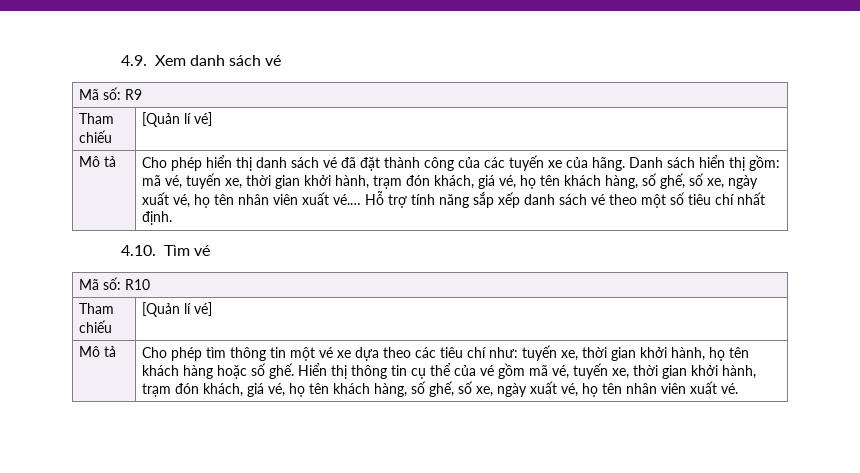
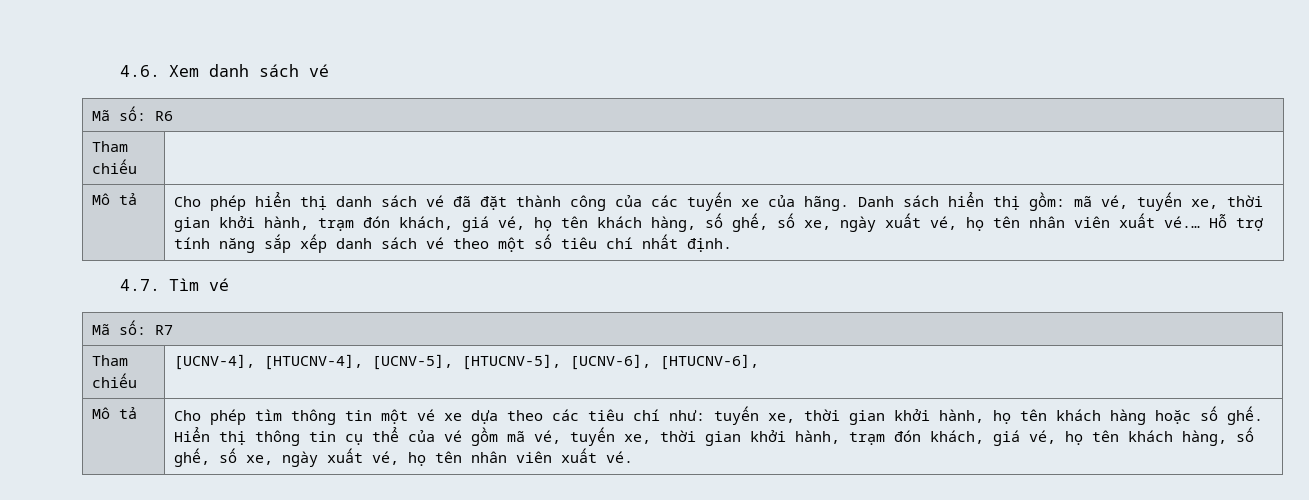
- 4.9. Xem danh sách vé
+ 4.6. Xem danh sách vé
- Mã số: R9
- Tham chiếu | [Quản lí vé]
+ Mã số: R6
+ Tham chiếu |
- 4.10. Tìm vé
+ 4.7. Tìm vé
- Mã số: R10
- Tham chiếu | [Quản lí vé]
+ Mã số: R7
+ Tham chiếu | [UCNV-4], [HTUCNV-4], [UCNV-5], [HTUCNV-5], [UCNV-6], [HTUCNV-6],

